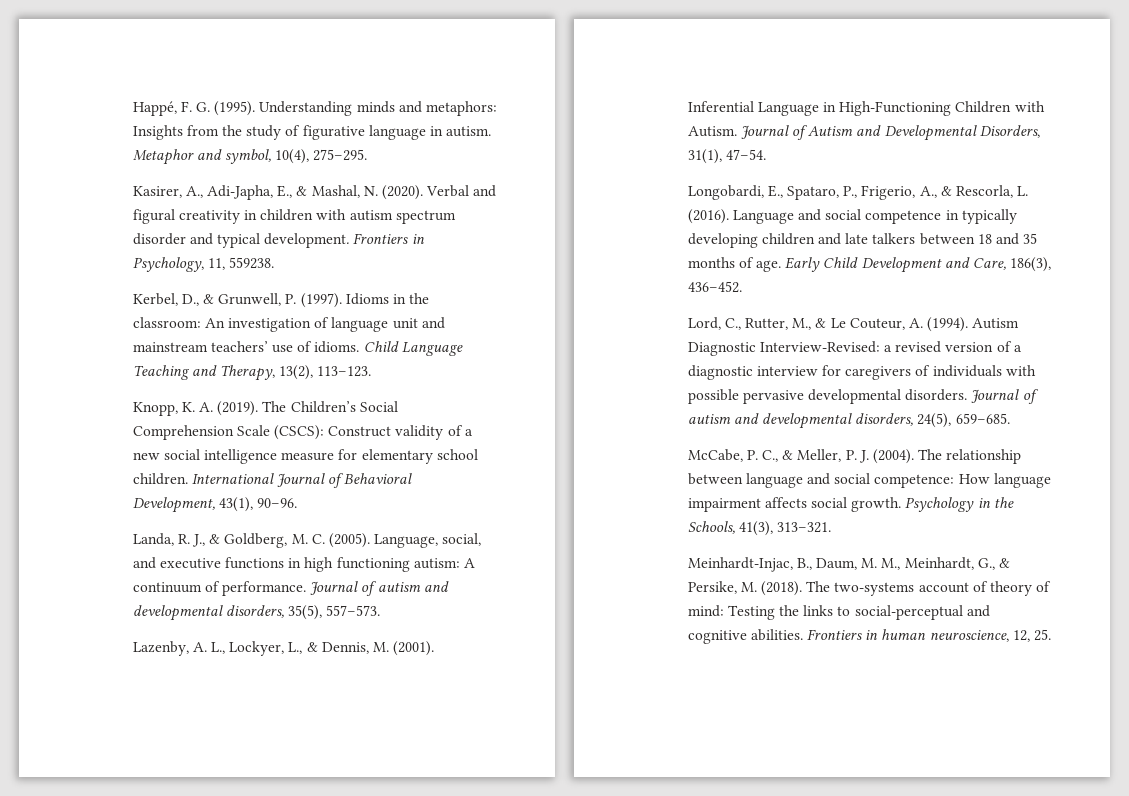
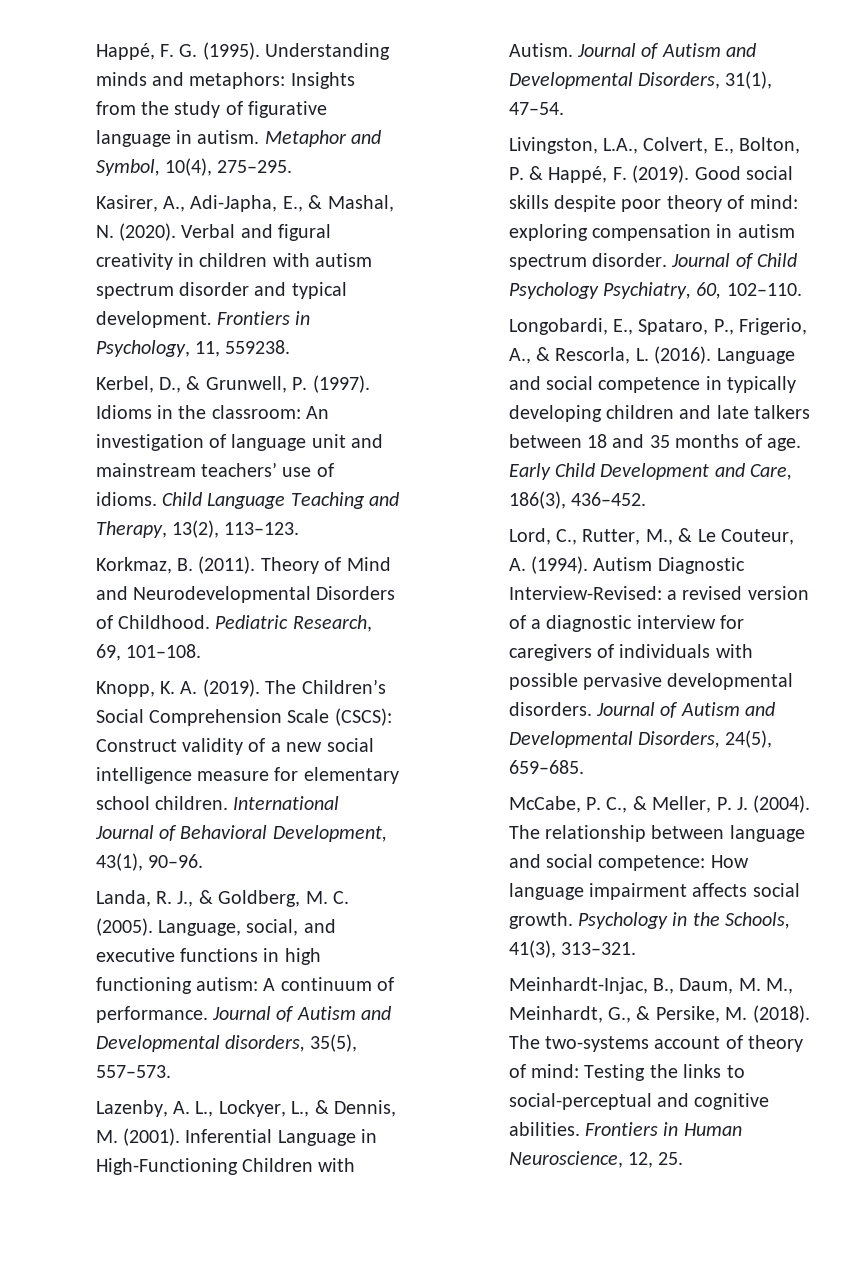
- Metaphor and symbol, 10(4), 275–295.
+ Metaphor and Symbol, 10(4), 275–295.
+ Korkmaz, B. (2011). Theory of Mind and Neurodevelopmental Disorders of Childhood. Pediatric Research, 69, 101–108.
- Journal of autism and developmental disorders, 35(5), 557–573.
+ Journal of Autism and Developmental disorders, 35(5), 557–573.
+ Livingston, L.A., Colvert, E., Bolton, P. & Happé, F. (2019). Good social skills despite poor theory of mind: exploring compensation in autism spectrum disorder. Journal of Child Psychology Psychiatry, 60, 102–110.
- Journal of autism and developmental disorders, 24(5), 659–685.
+ Journal of Autism and Developmental Disorders, 24(5), 659–685.
- Frontiers in human neuroscience, 12, 25.
+ Frontiers in Human Neuroscience, 12, 25.

